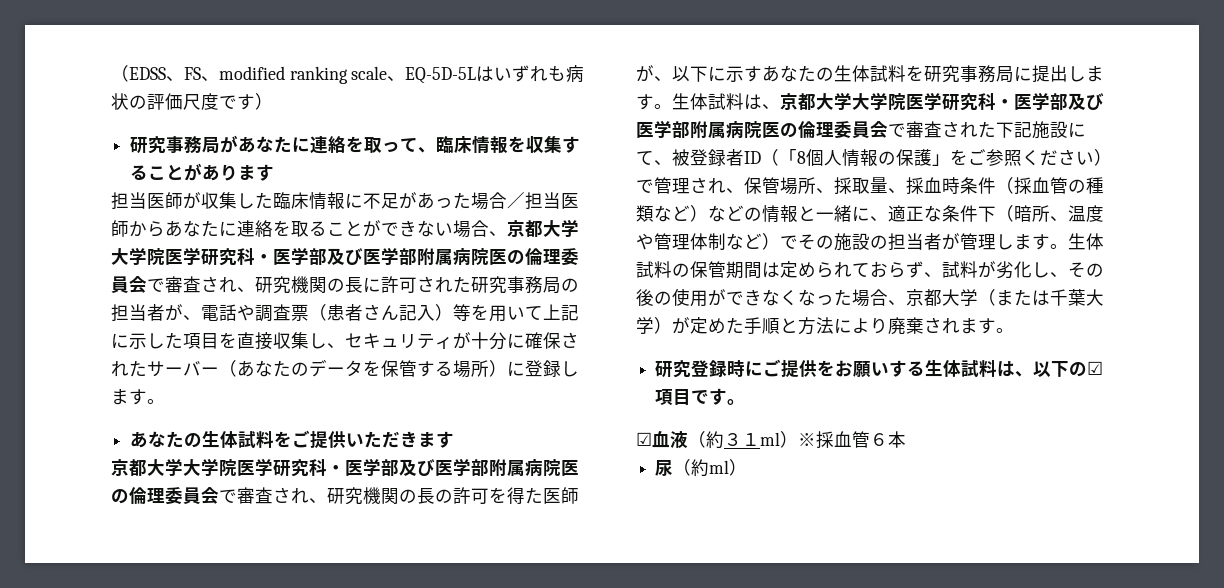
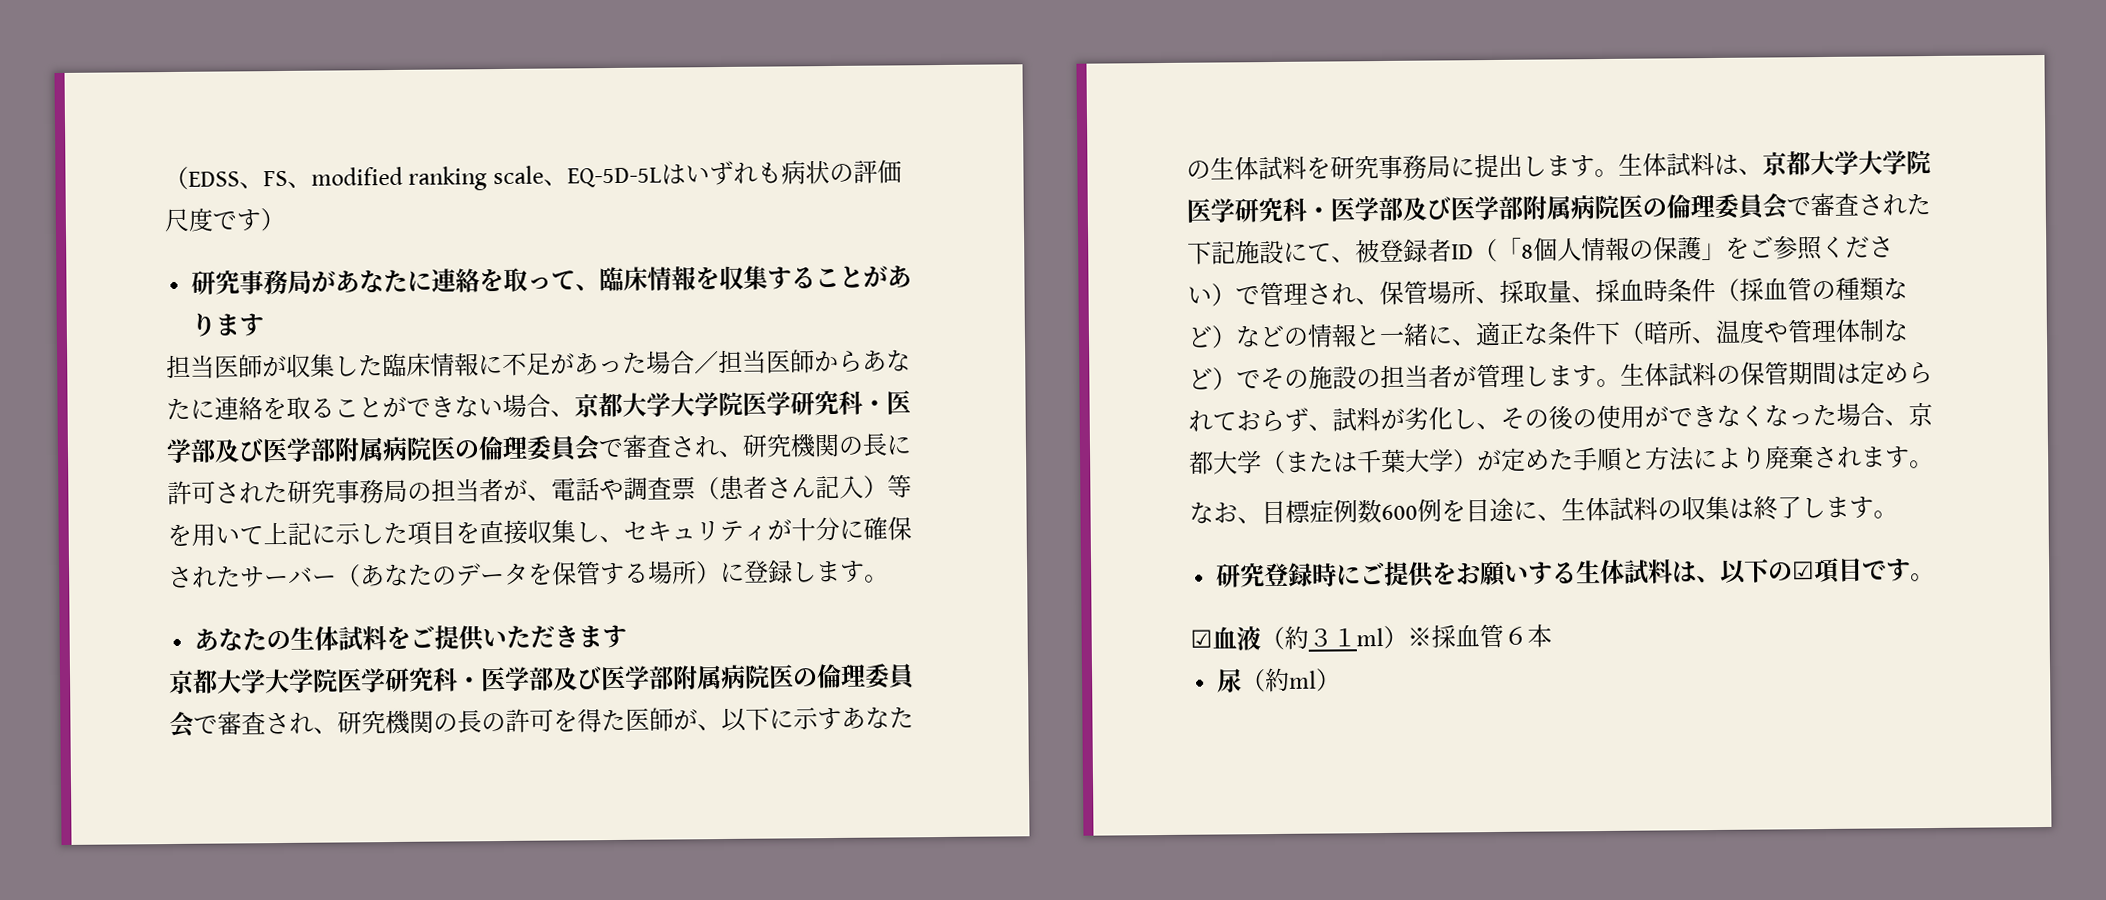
+ なお、目標症例数600例を目途に、生体試料の収集は終了します。

